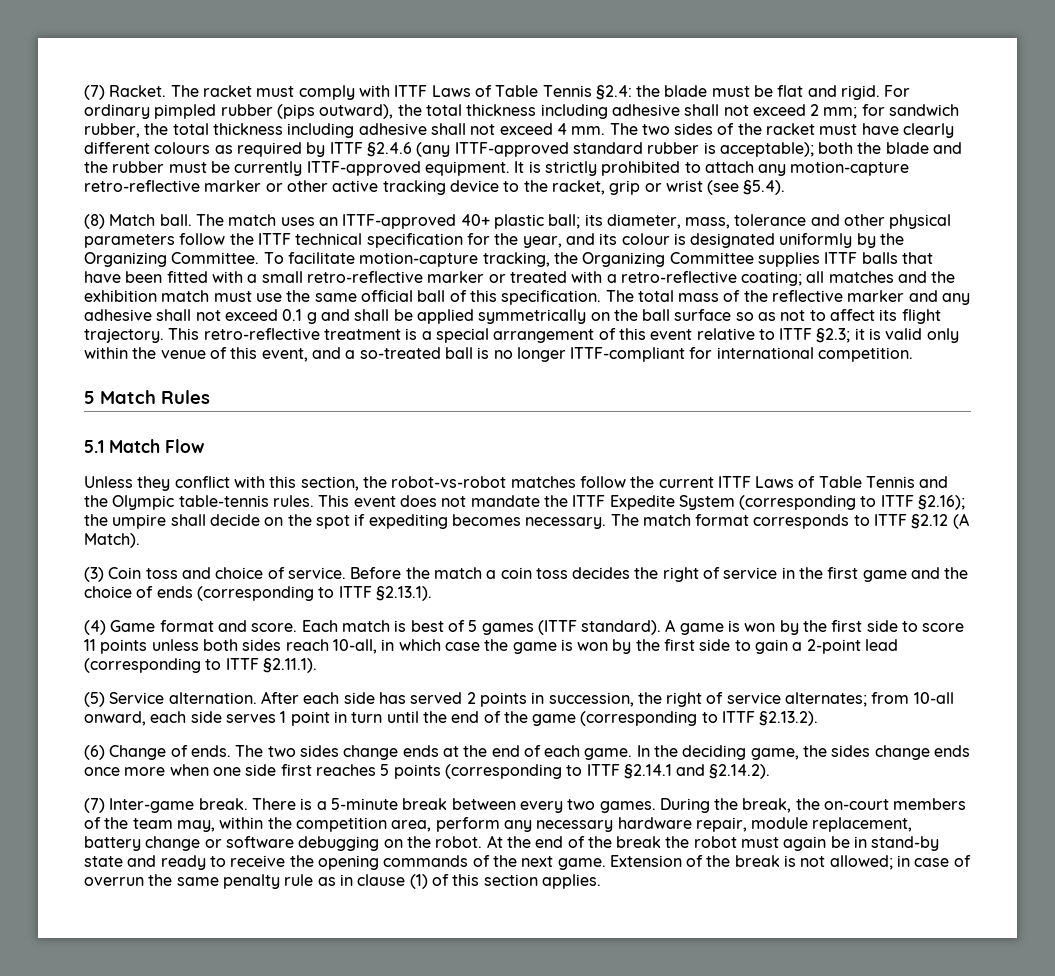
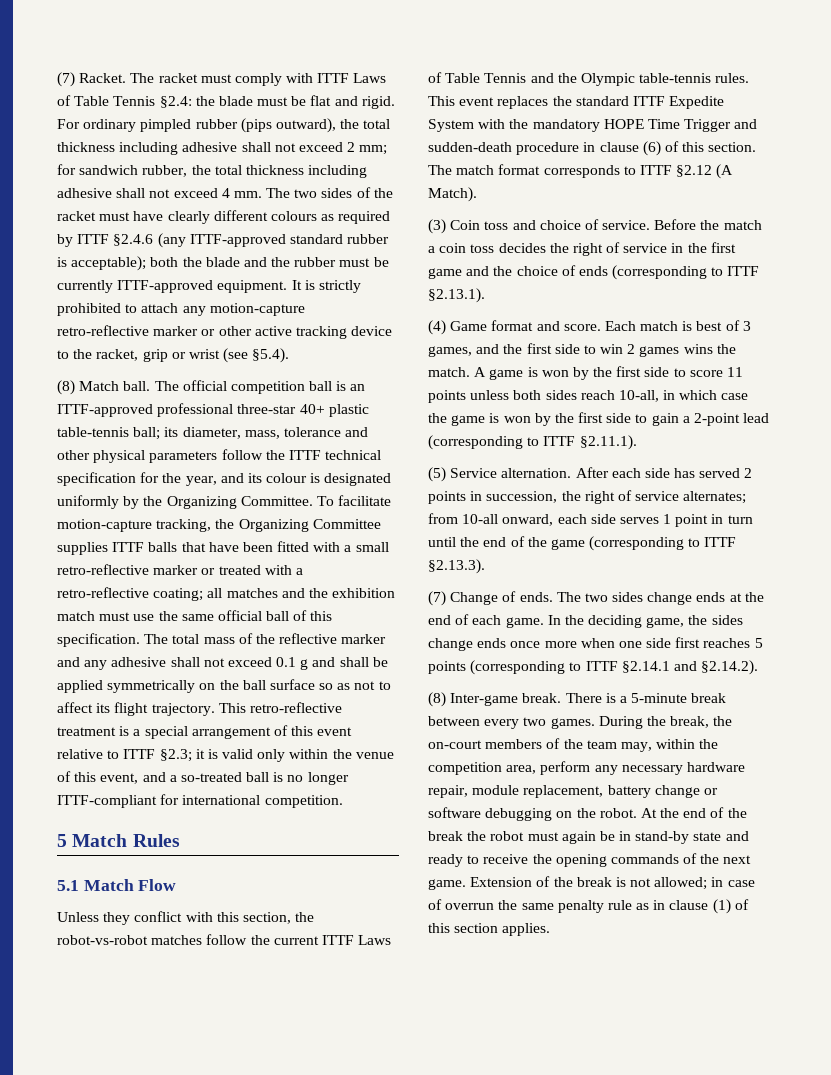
- The match uses an ITTF-approved 40+ plastic ball; its diameter, mass, tolerance and other physical parameters follow the ITTF technical specification for the year, and its colour is designated uniformly by the Organizing Committee.
+ The official competition ball is an ITTF-approved professional three-star 40+ plastic table-tennis ball; its diameter, mass, tolerance and other physical parameters follow the ITTF technical specification for the year, and its colour is designated uniformly by the Organizing Committee.
- This event does not mandate the ITTF Expedite System (corresponding to ITTF §2.16); the umpire shall decide on the spot if expediting becomes necessary.
+ This event replaces the standard ITTF Expedite System with the mandatory HOPE Time Trigger and sudden-death procedure in clause (6) of this section.
- Each match is best of 5 games (ITTF standard).
+ Each match is best of 3 games, and the first side to win 2 games wins the match.
- After each side has served 2 points in succession, the right of service alternates; from 10-all onward, each side serves 1 point in turn until the end of the game (corresponding to ITTF §2.13.2).
- (6) Change of ends.
+ After each side has served 2 points in succession, the right of service alternates; from 10-all onward, each side serves 1 point in turn until the end of the game (corresponding to ITTF §2.13.3).
+ (7) Change of ends.
- (7) Inter-game break.
+ (8) Inter-game break.

